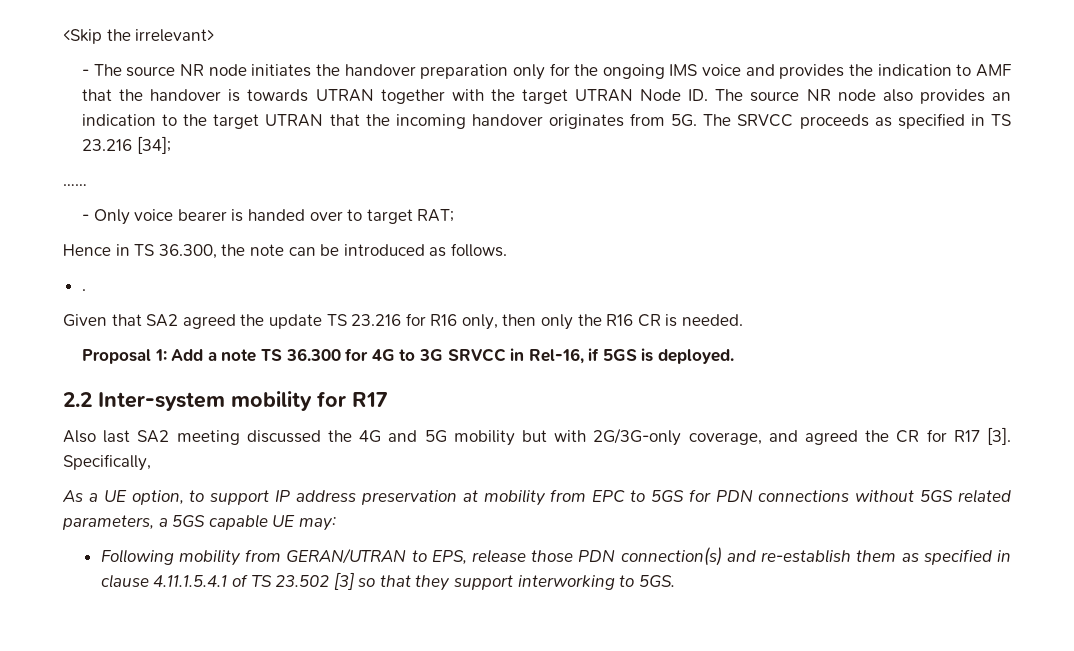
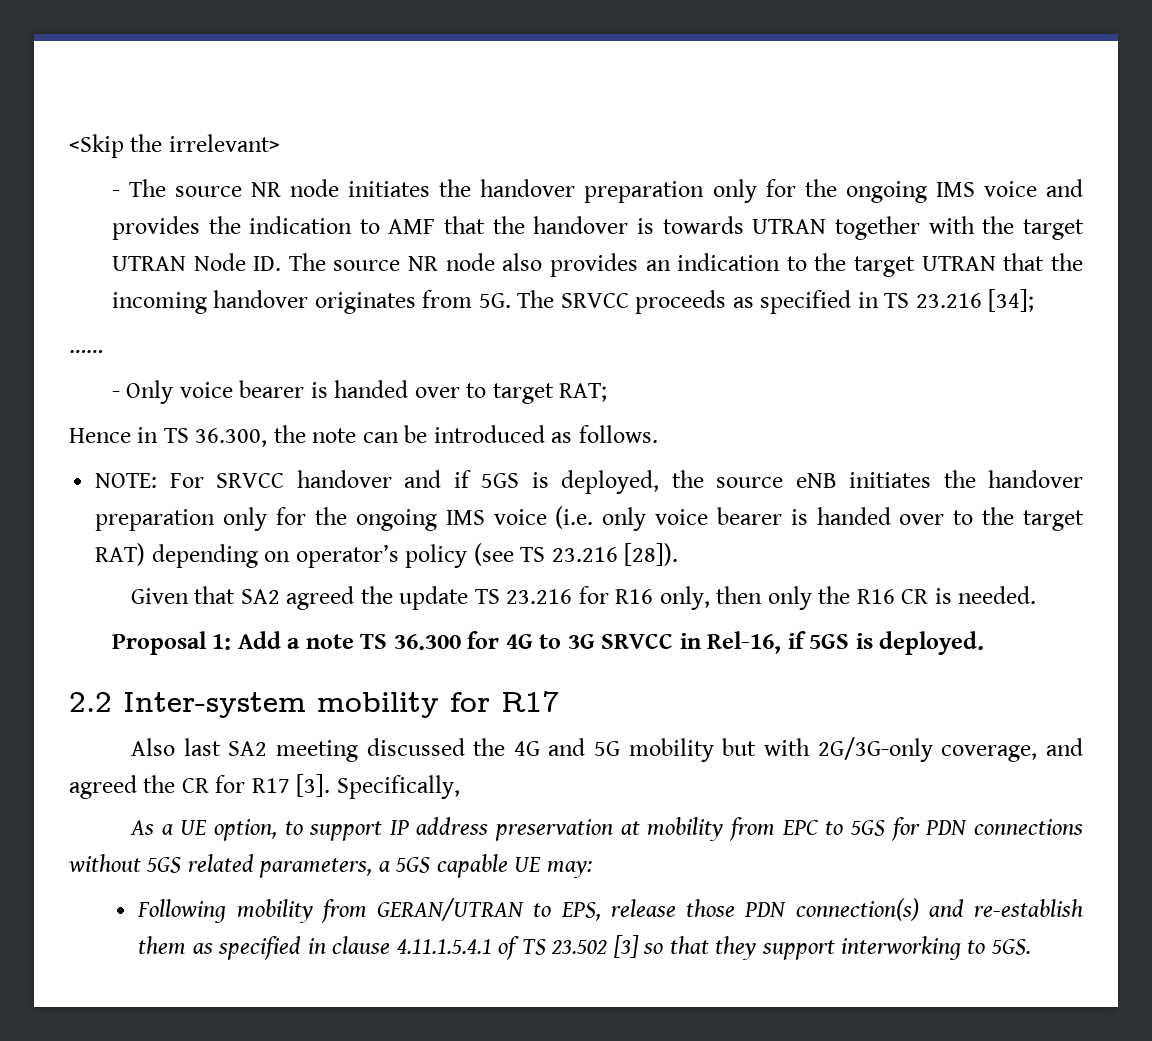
- .
+ NOTE: For SRVCC handover and if 5GS is deployed, the source eNB initiates the handover preparation only for the ongoing IMS voice (i.e. only voice bearer is handed over to the target RAT) depending on operator’s policy (see TS 23.216 [28]).

